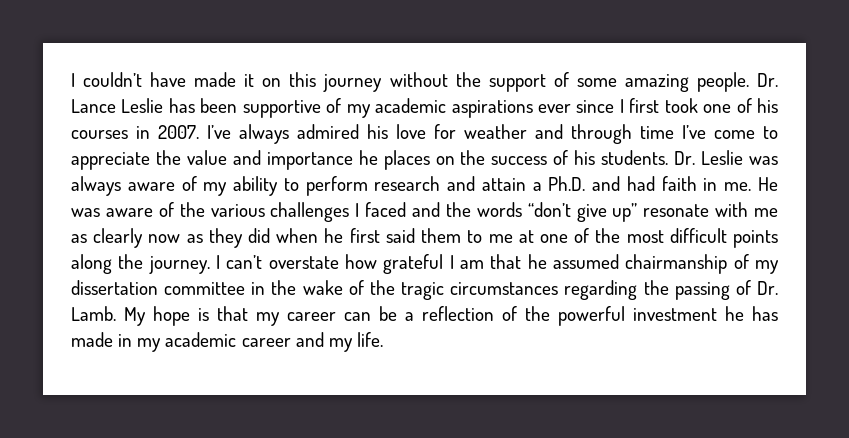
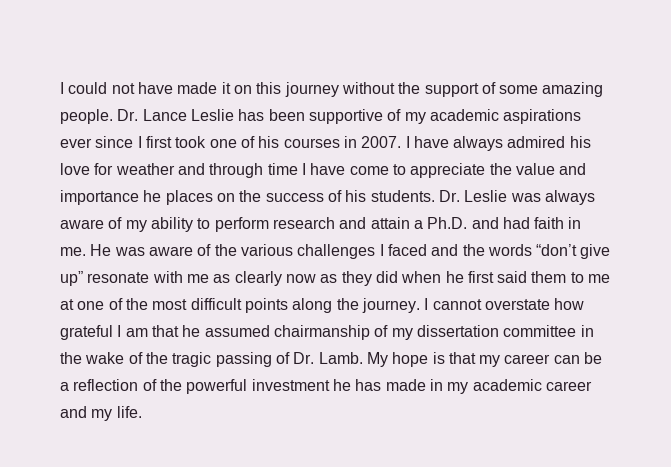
- I couldn’t have made it on this journey without the support of some amazing people.
+ I could not have made it on this journey without the support of some amazing people.
- I’ve always admired his love for weather and through time I’ve come to appreciate the value and importance he places on the success of his students.
+ I have always admired his love for weather and through time I have come to appreciate the value and importance he places on the success of his students.
- I can’t overstate how grateful I am that he assumed chairmanship of my dissertation committee in the wake of the tragic circumstances regarding the passing of Dr. Lamb.
+ I cannot overstate how grateful I am that he assumed chairmanship of my dissertation committee in the wake of the tragic passing of Dr. Lamb.

